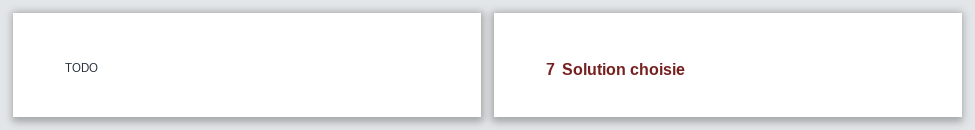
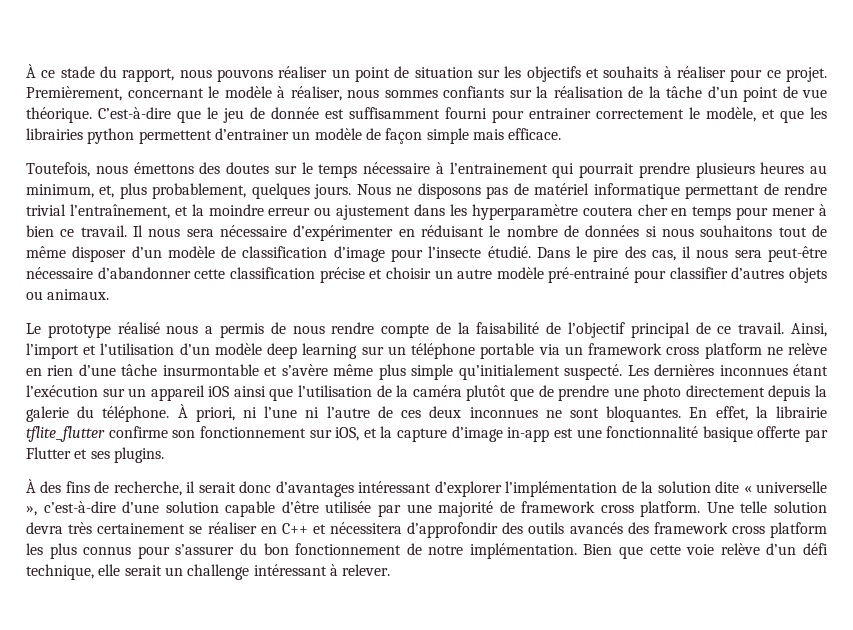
- TODO
- 7 Solution choisie
+ À ce stade du rapport, nous pouvons réaliser un point de situation sur les objectifs et souhaits à réaliser pour ce projet. Premièrement, concernant le modèle à réaliser, nous sommes confiants sur la réalisation de la tâche d’un point de vue théorique. C’est-à-dire que le jeu de donnée est suffisamment fourni pour entrainer correctement le modèle, et que les librairies python permettent d’entrainer un modèle de façon simple mais efficace.
+ Toutefois, nous émettons des doutes sur le temps nécessaire à l’entrainement qui pourrait prendre plusieurs heures au minimum, et, plus probablement, quelques jours. Nous ne disposons pas de matériel informatique permettant de rendre trivial l’entraînement, et la moindre erreur ou ajustement dans les hyperparamètre coutera cher en temps pour mener à bien ce travail. Il nous sera nécessaire d’expérimenter en réduisant le nombre de données si nous souhaitons tout de même disposer d’un modèle de classification d’image pour l’insecte étudié. Dans le pire des cas, il nous sera peut-être nécessaire d’abandonner cette classification précise et choisir un autre modèle pré-entrainé pour classifier d’autres objets ou animaux.
+ Le prototype réalisé nous a permis de nous rendre compte de la faisabilité de l’objectif principal de ce travail. Ainsi, l’import et l’utilisation d’un modèle deep learning sur un téléphone portable via un framework cross platform ne relève en rien d’une tâche insurmontable et s’avère même plus simple qu’initialement suspecté. Les dernières inconnues étant l’exécution sur un appareil iOS ainsi que l’utilisation de la caméra plutôt que de prendre une photo directement depuis la galerie du téléphone. À priori, ni l’une ni l’autre de ces deux inconnues ne sont bloquantes. En effet, la librairie tflite_flutter confirme son fonctionnement sur iOS, et la capture d’image in-app est une fonctionnalité basique offerte par Flutter et ses plugins.
+ À des fins de recherche, il serait donc d’avantages intéressant d’explorer l’implémentation de la solution dite « universelle », c’est-à-dire d’une solution capable d’être utilisée par une majorité de framework cross platform. Une telle solution devra très certainement se réaliser en C++ et nécessitera d’approfondir des outils avancés des framework cross platform les plus connus pour s’assurer du bon fonctionnement de notre implémentation. Bien que cette voie relève d’un défi technique, elle serait un challenge intéressant à relever.

